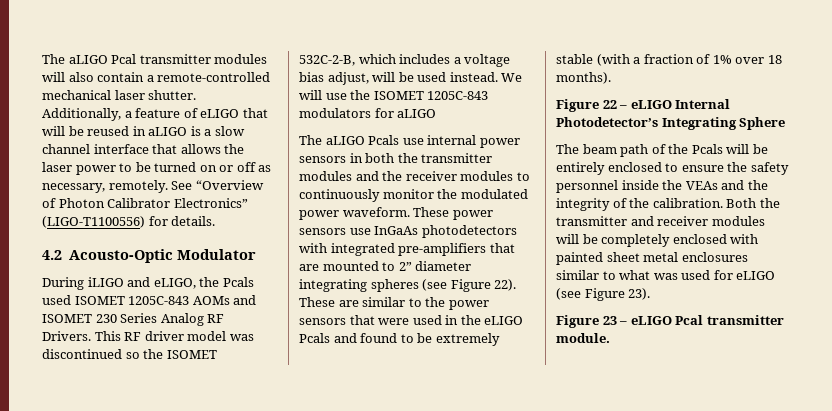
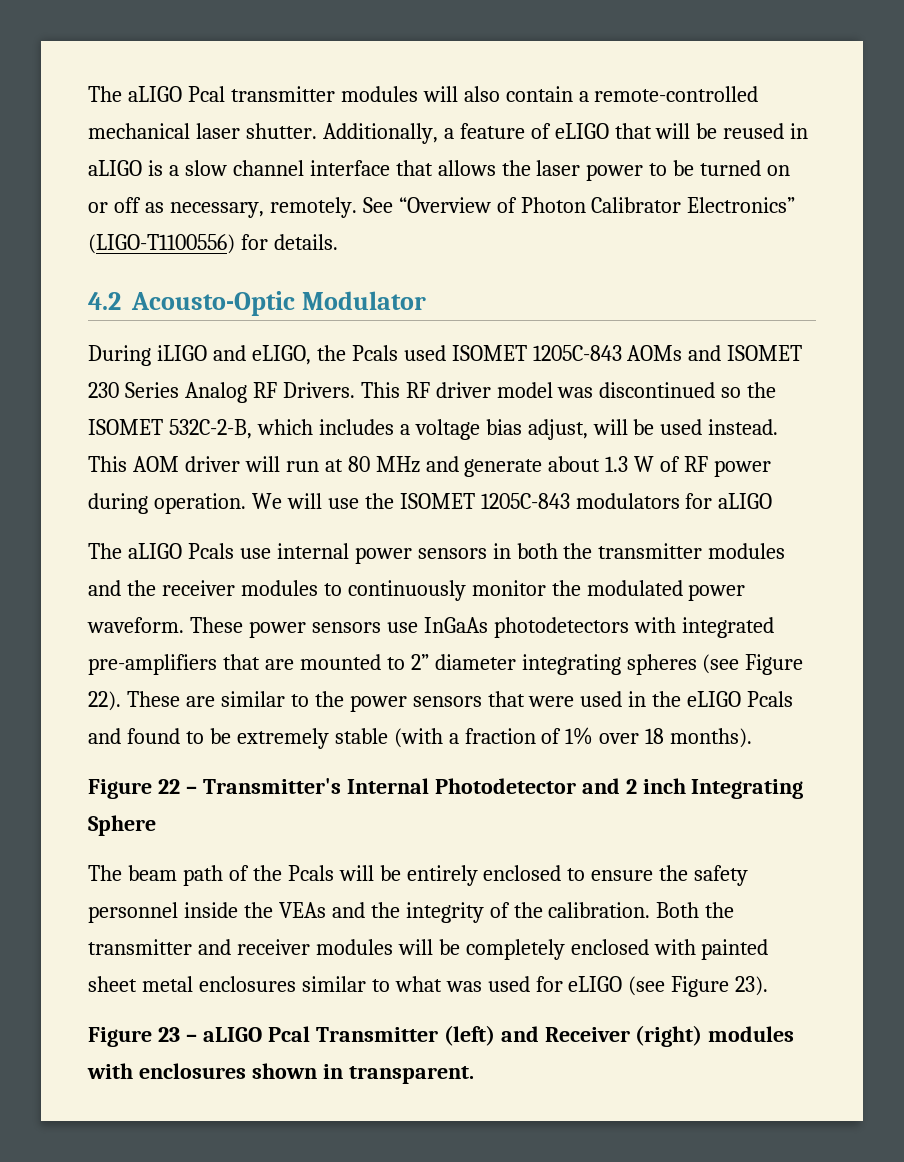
+ This AOM driver will run at 80 MHz and generate about 1.3 W of RF power during operation.
- Figure 22 – eLIGO Internal Photodetector’s Integrating Sphere
+ Figure 22 – Transmitter's Internal Photodetector and 2 inch Integrating Sphere
- Figure 23 – eLIGO Pcal transmitter module.
+ Figure 23 – aLIGO Pcal Transmitter (left) and Receiver (right) modules with enclosures shown in transparent.

